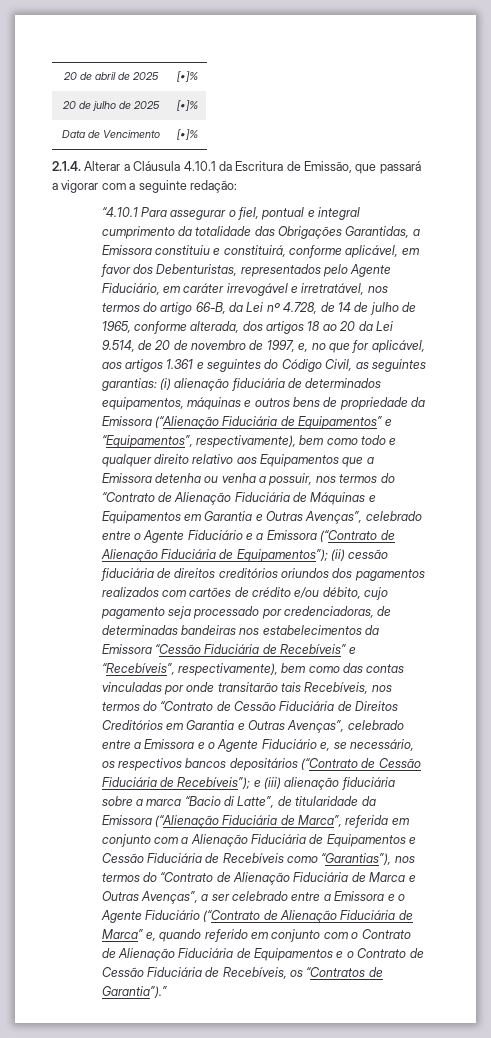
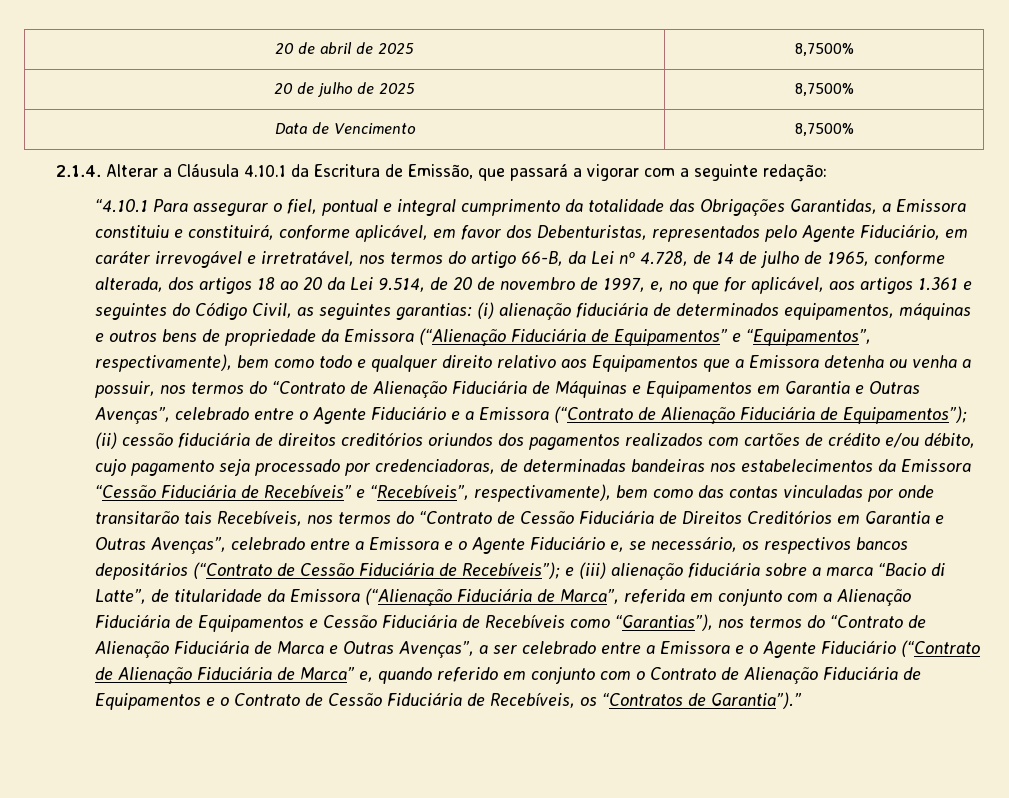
- 20 de abril de 2025 | [•]%
+ 20 de abril de 2025 | 8,7500%
- 20 de julho de 2025 | [•]%
+ 20 de julho de 2025 | 8,7500%
- Data de Vencimento | [•]%
+ Data de Vencimento | 8,7500%

